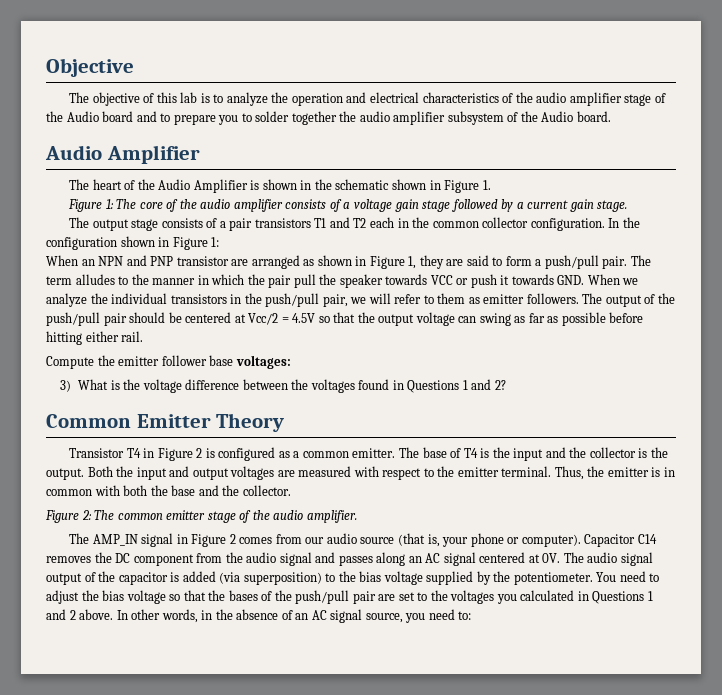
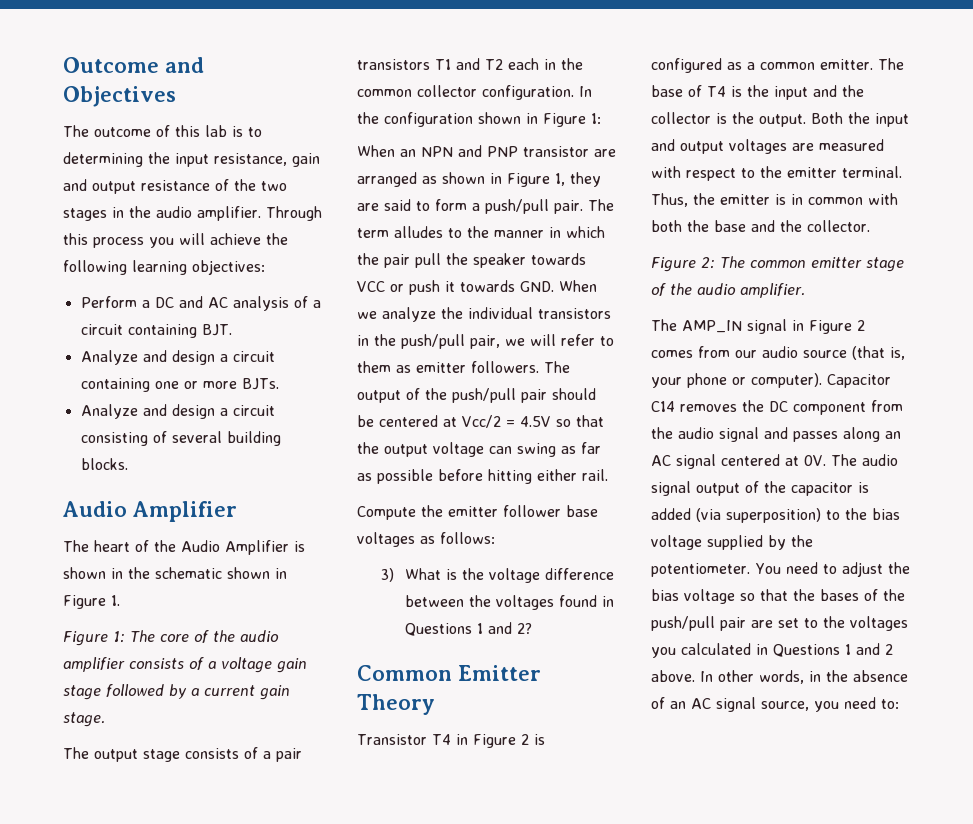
- Objective
- The objective of this lab is to analyze the operation and electrical characteristics of the audio amplifier stage of the Audio board and to prepare you to solder together the audio amplifier subsystem of the Audio board.
+ Outcome and Objectives
+ The outcome of this lab is to determining the input resistance, gain and output resistance of the two stages in the audio amplifier. Through this process you will achieve the following learning objectives:
+ Perform a DC and AC analysis of a circuit containing BJT.
+ Analyze and design a circuit containing one or more BJTs.
+ Analyze and design a circuit consisting of several building blocks.
- Compute the emitter follower base voltages:
+ Compute the emitter follower base voltages as follows:

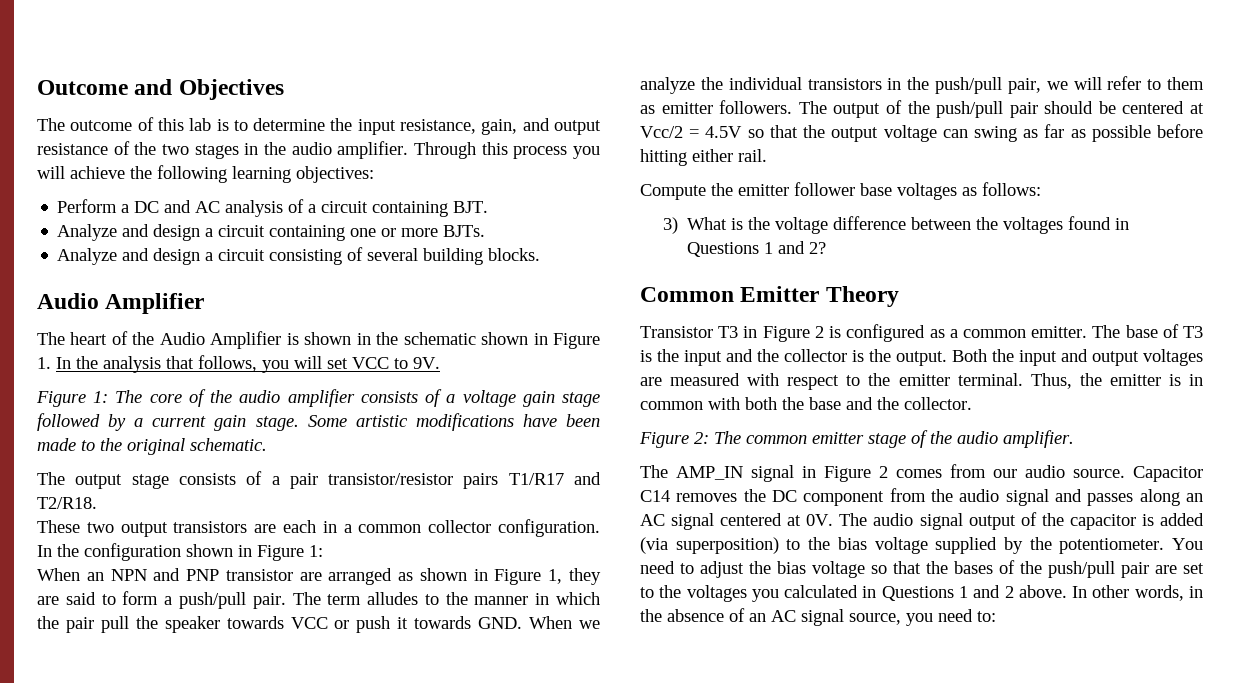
- The outcome of this lab is to determining the input resistance, gain and output resistance of the two stages in the audio amplifier.
+ The outcome of this lab is to determine the input resistance, gain, and output resistance of the two stages in the audio amplifier.
- The heart of the Audio Amplifier is shown in the schematic shown in Figure 1.
+ The heart of the Audio Amplifier is shown in the schematic shown in Figure 1. In the analysis that follows, you will set VCC to 9V.
+ Some artistic modifications have been made to the original schematic.
- The output stage consists of a pair transistors T1 and T2 each in the common collector configuration.
+ The output stage consists of a pair transistor/resistor pairs T1/R17 and T2/R18.
+ These two output transistors are each in a common collector configuration.
- Transistor T4 in Figure 2 is configured as a common emitter.
+ Transistor T3 in Figure 2 is configured as a common emitter.
- The base of T4 is the input and the collector is the output.
+ The base of T3 is the input and the collector is the output.
- The AMP_IN signal in Figure 2 comes from our audio source (that is, your phone or computer).
+ The AMP_IN signal in Figure 2 comes from our audio source.

